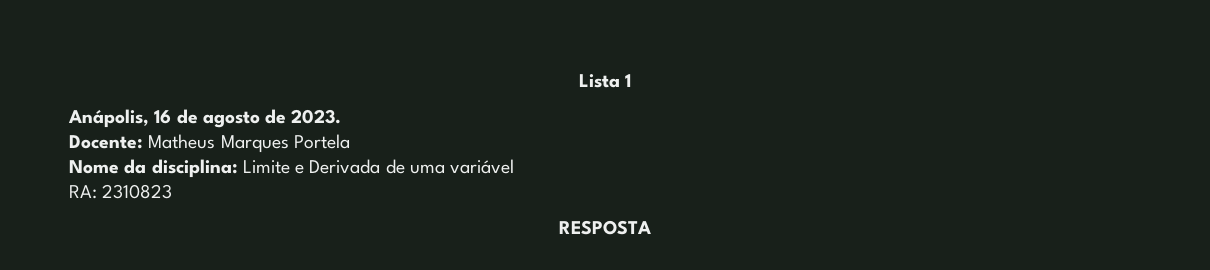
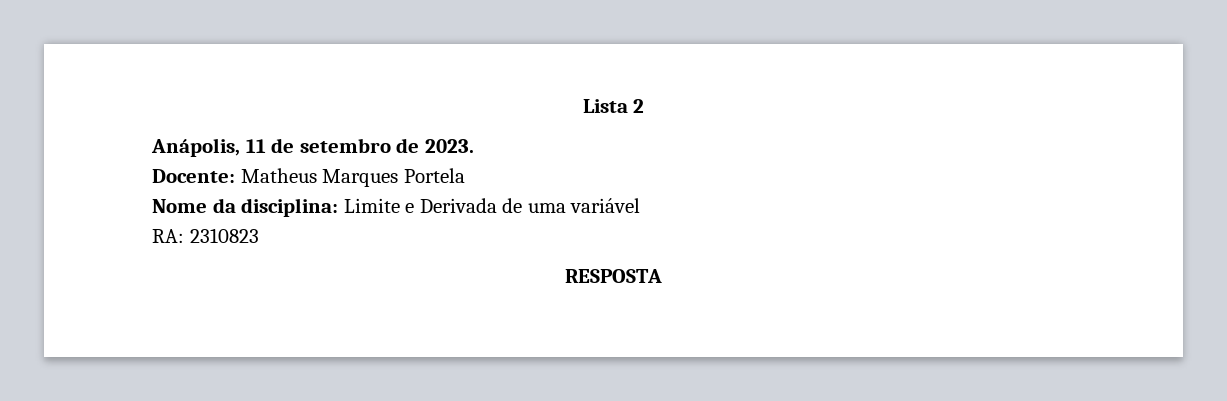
- Lista 1
+ Lista 2
- Anápolis, 16 de agosto de 2023.
+ Anápolis, 11 de setembro de 2023.

